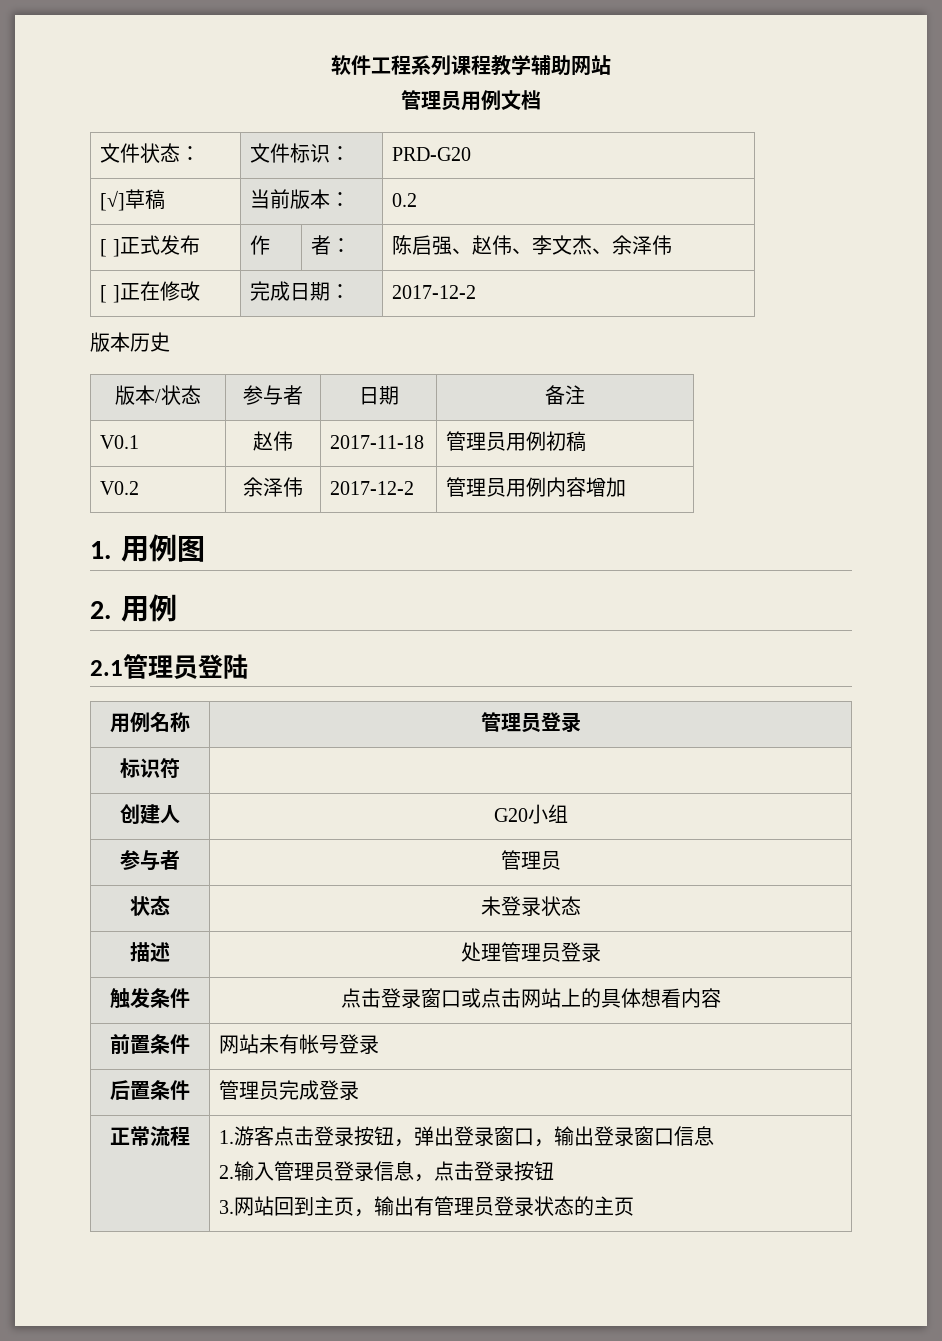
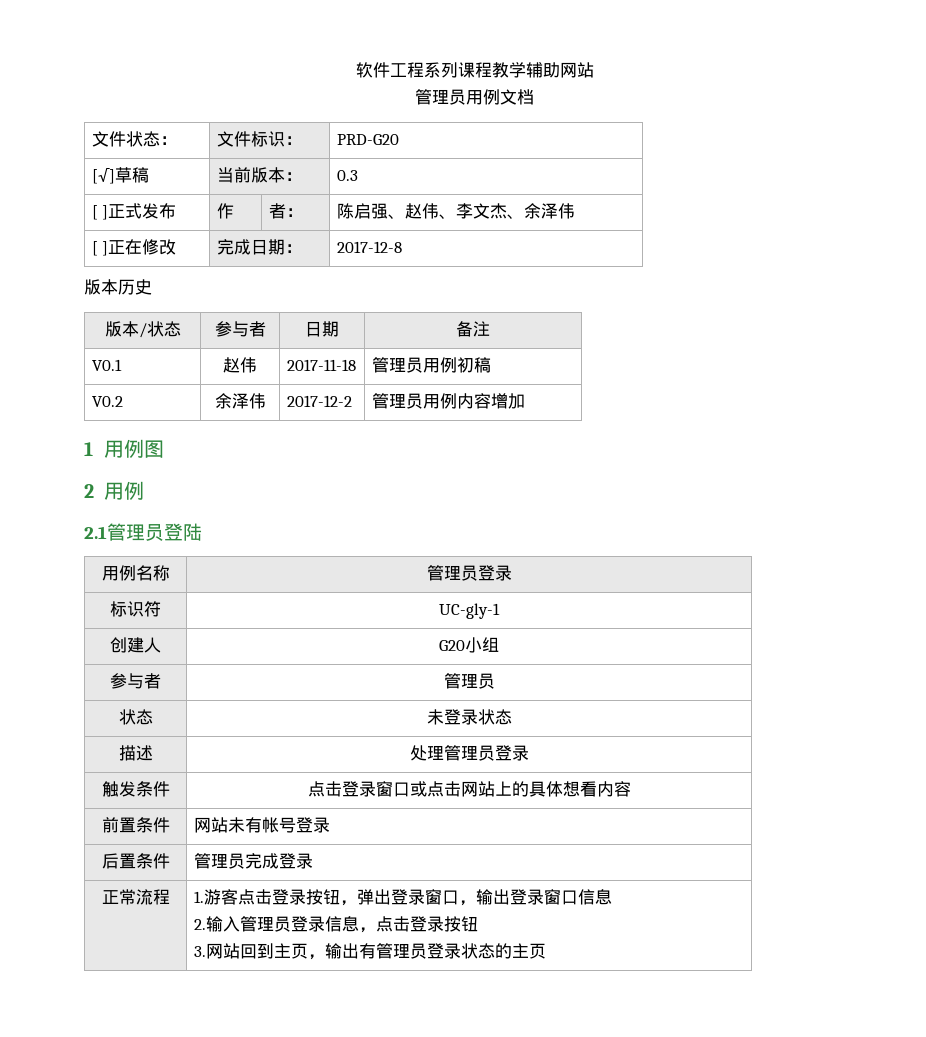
- [√]草稿 | 当前版本： | 0.2
+ [√]草稿 | 当前版本： | 0.3
- [ ]正在修改 | 完成日期： | 2017-12-2
+ [ ]正在修改 | 完成日期： | 2017-12-8
- 1.用例图
+ 1用例图
- 2.用例
+ 2用例
- 标识符 |
+ 标识符 | UC-gly-1

